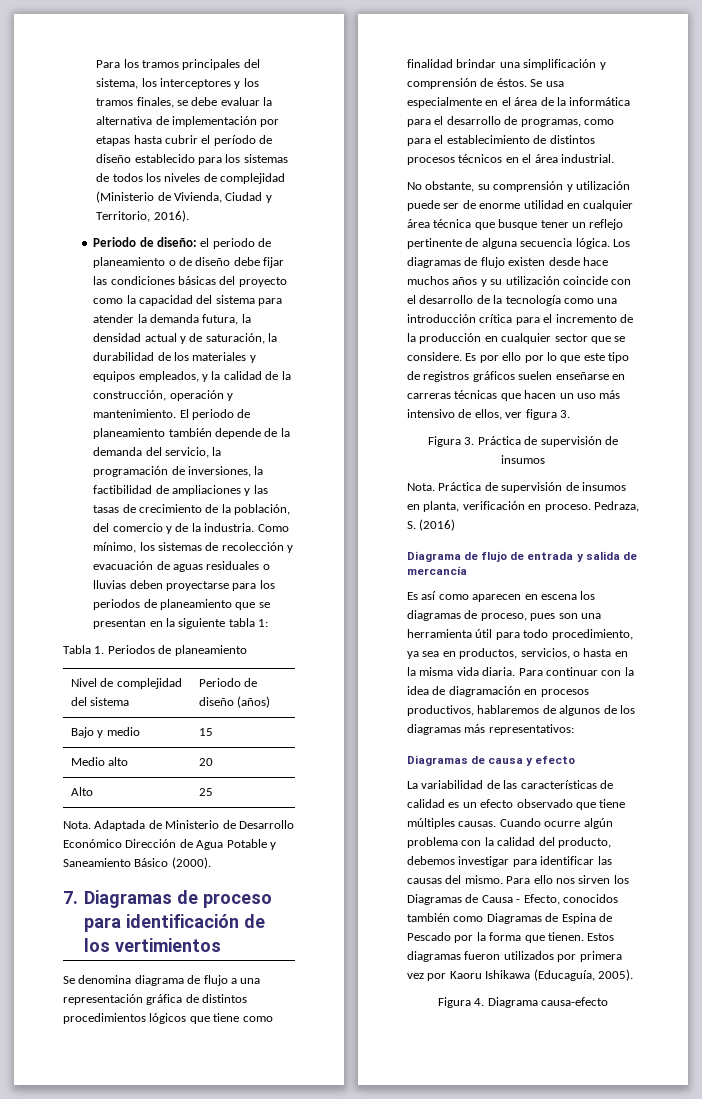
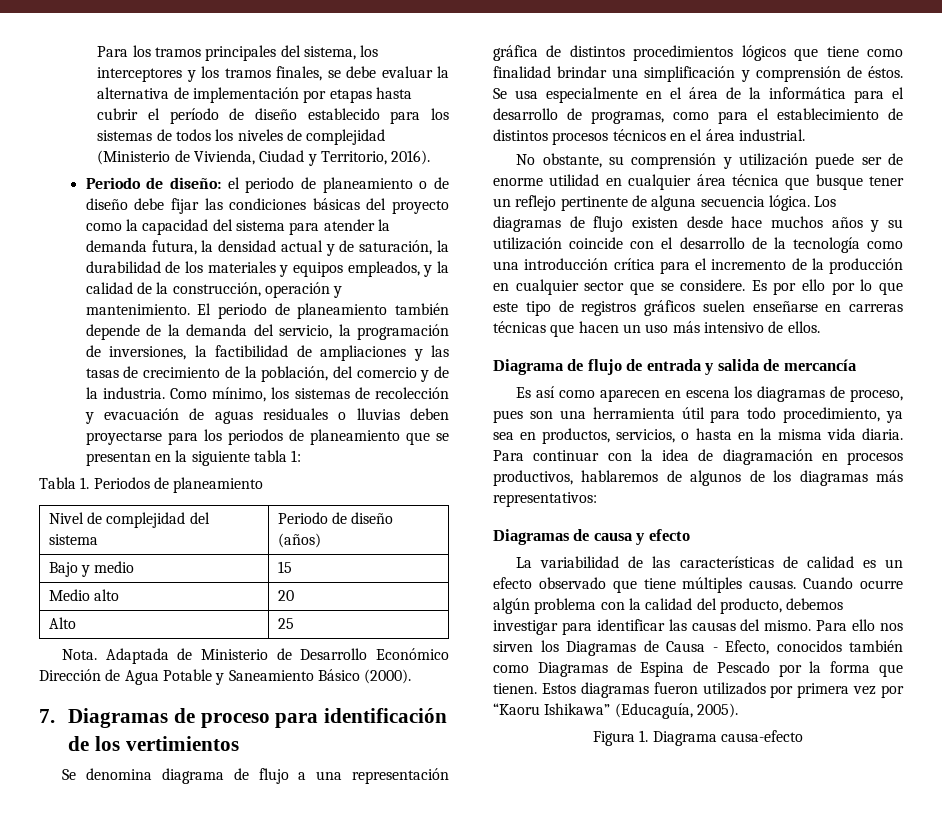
- Es por ello por lo que este tipo de registros gráficos suelen enseñarse en carreras técnicas que hacen un uso más intensivo de ellos, ver figura 3.
- Figura 3. Práctica de supervisión de insumos
- Nota. Práctica de supervisión de insumos en planta, verificación en proceso. Pedraza, S. (2016)
+ Es por ello por lo que este tipo de registros gráficos suelen enseñarse en carreras técnicas que hacen un uso más intensivo de ellos.
- Estos diagramas fueron utilizados por primera vez por Kaoru Ishikawa (Educaguía, 2005).
+ Estos diagramas fueron utilizados por primera vez por “Kaoru Ishikawa” (Educaguía, 2005).
- Figura 4. Diagrama causa-efecto
+ Figura 1. Diagrama causa-efecto

